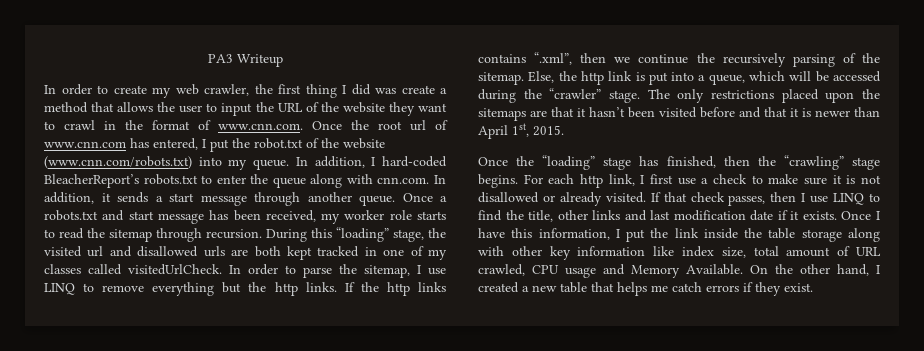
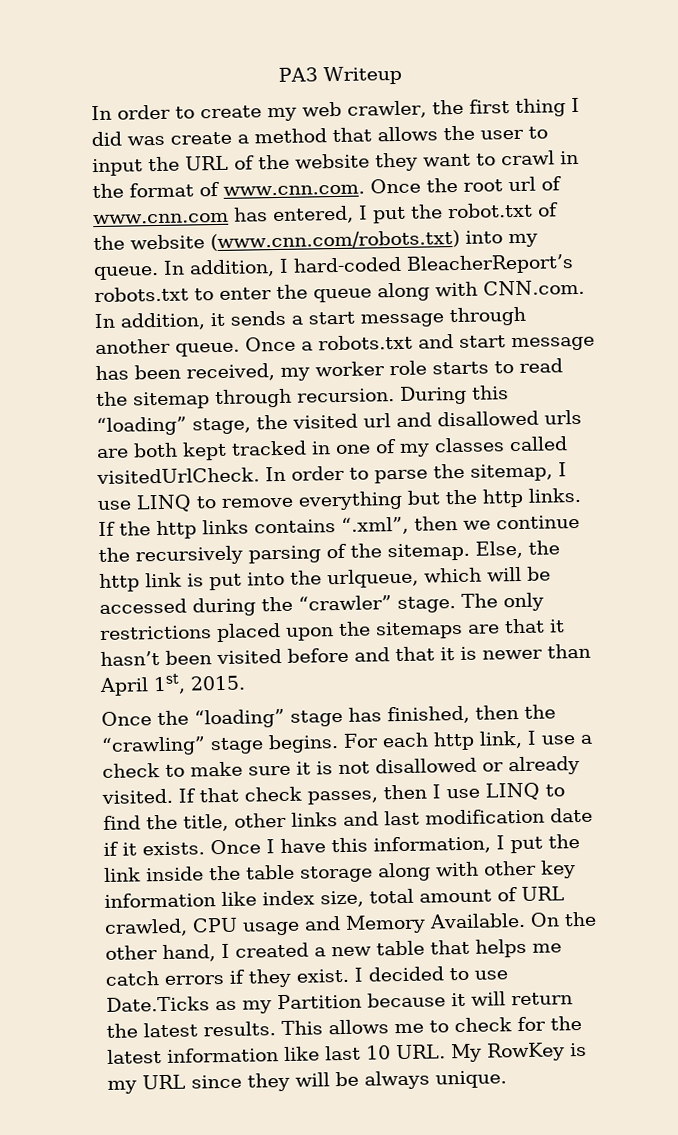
- In addition, I hard-coded BleacherReport’s robots.txt to enter the queue along with cnn.com. In addition, it sends a start message through another queue.
+ In addition, I hard-coded BleacherReport’s robots.txt to enter the queue along with CNN.com. In addition, it sends a start message through another queue.
- Else, the http link is put into a queue, which will be accessed during the “crawler” stage.
+ Else, the http link is put into the urlqueue, which will be accessed during the “crawler” stage.
- For each http link, I first use a check to make sure it is not disallowed or already visited.
+ For each http link, I use a check to make sure it is not disallowed or already visited.
+ I decided to use Date.Ticks as my Partition because it will return the latest results. This allows me to check for the latest information like last 10 URL. My RowKey is my URL since they will be always unique.

